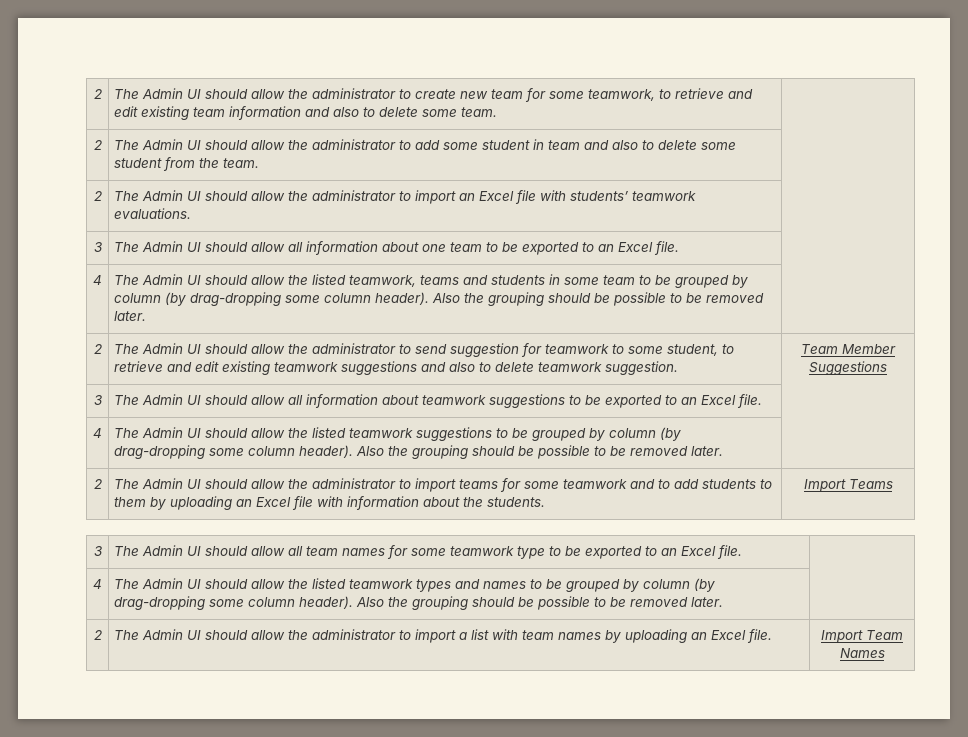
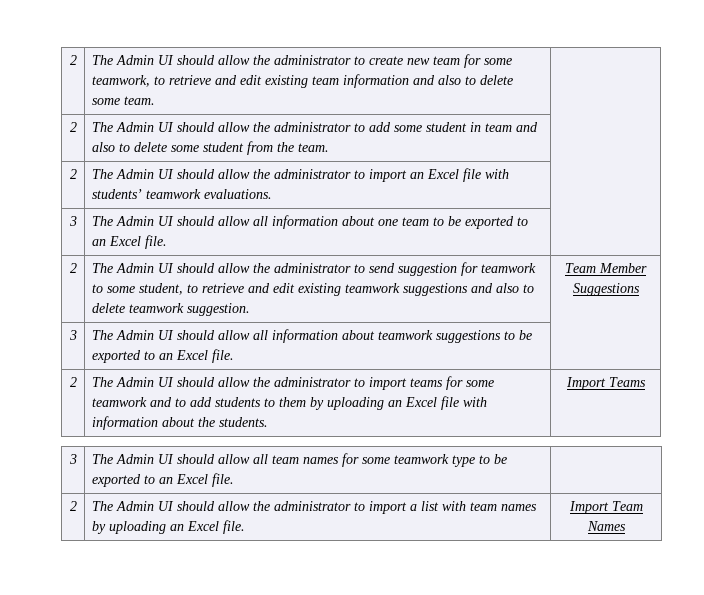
- 4 | The Admin UI should allow the listed teamwork, teams and students in some team to be grouped by column (by drag-dropping some column header). Also the grouping should be possible to be removed later. |
- 4 | The Admin UI should allow the listed teamwork suggestions to be grouped by column (by drag-dropping some column header). Also the grouping should be possible to be removed later. |
- 4 | The Admin UI should allow the listed teamwork types and names to be grouped by column (by drag-dropping some column header). Also the grouping should be possible to be removed later. |

